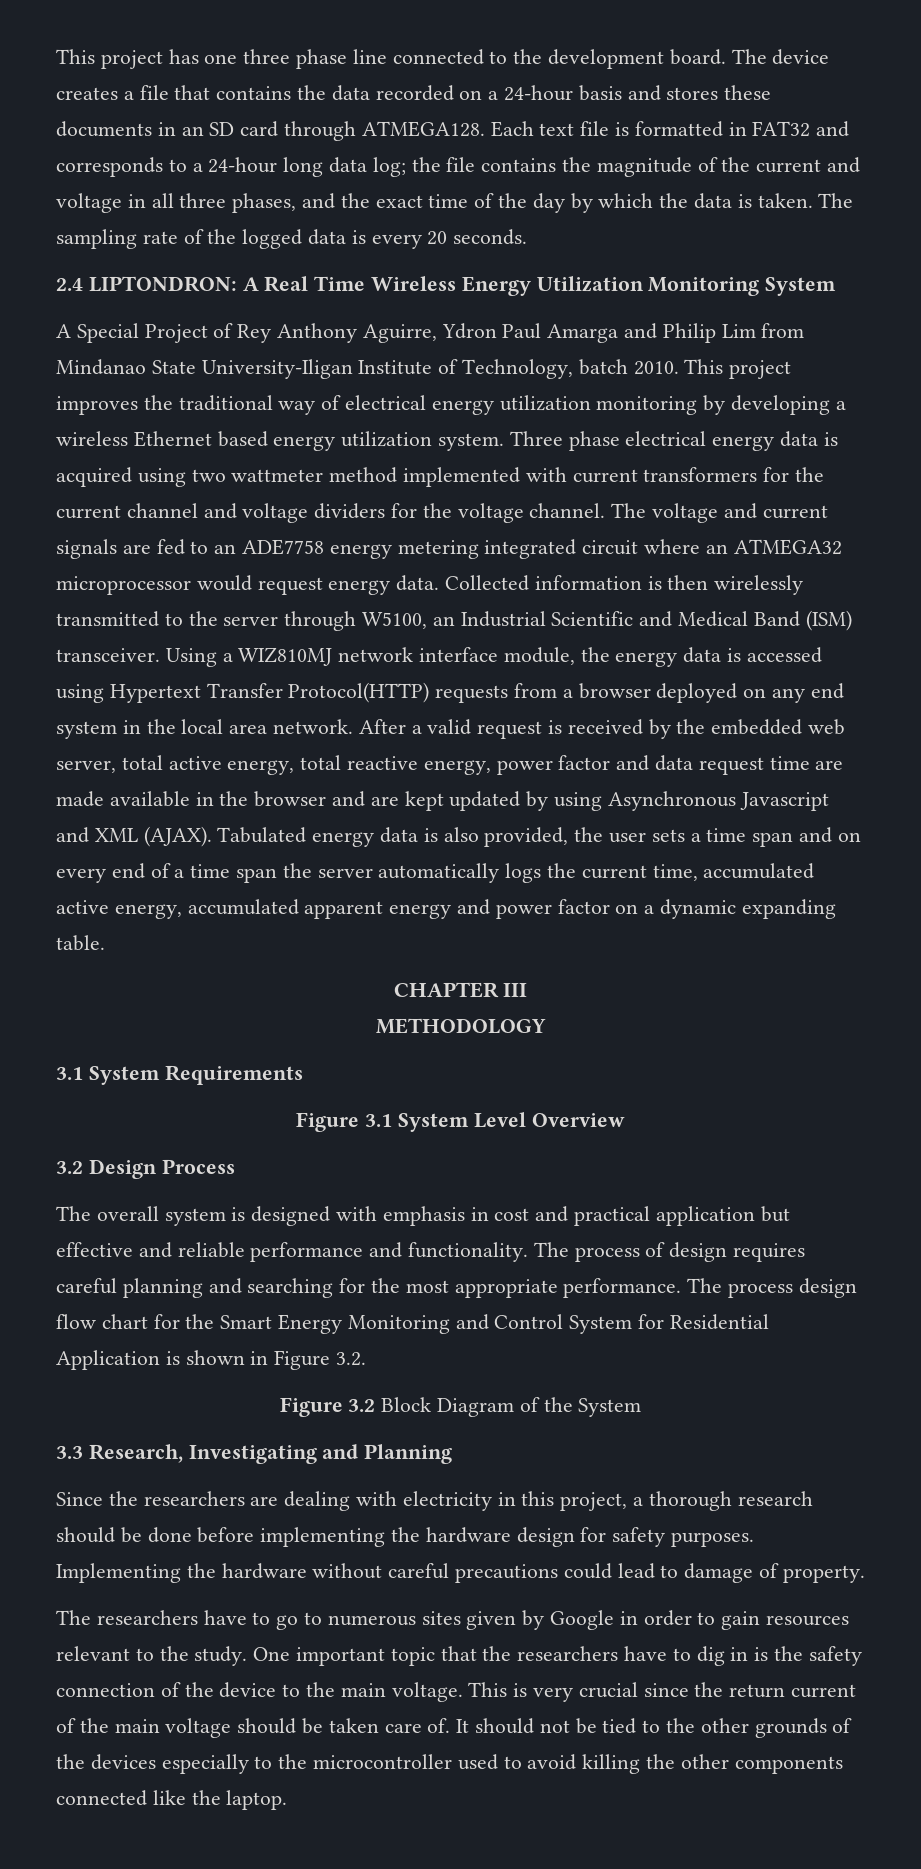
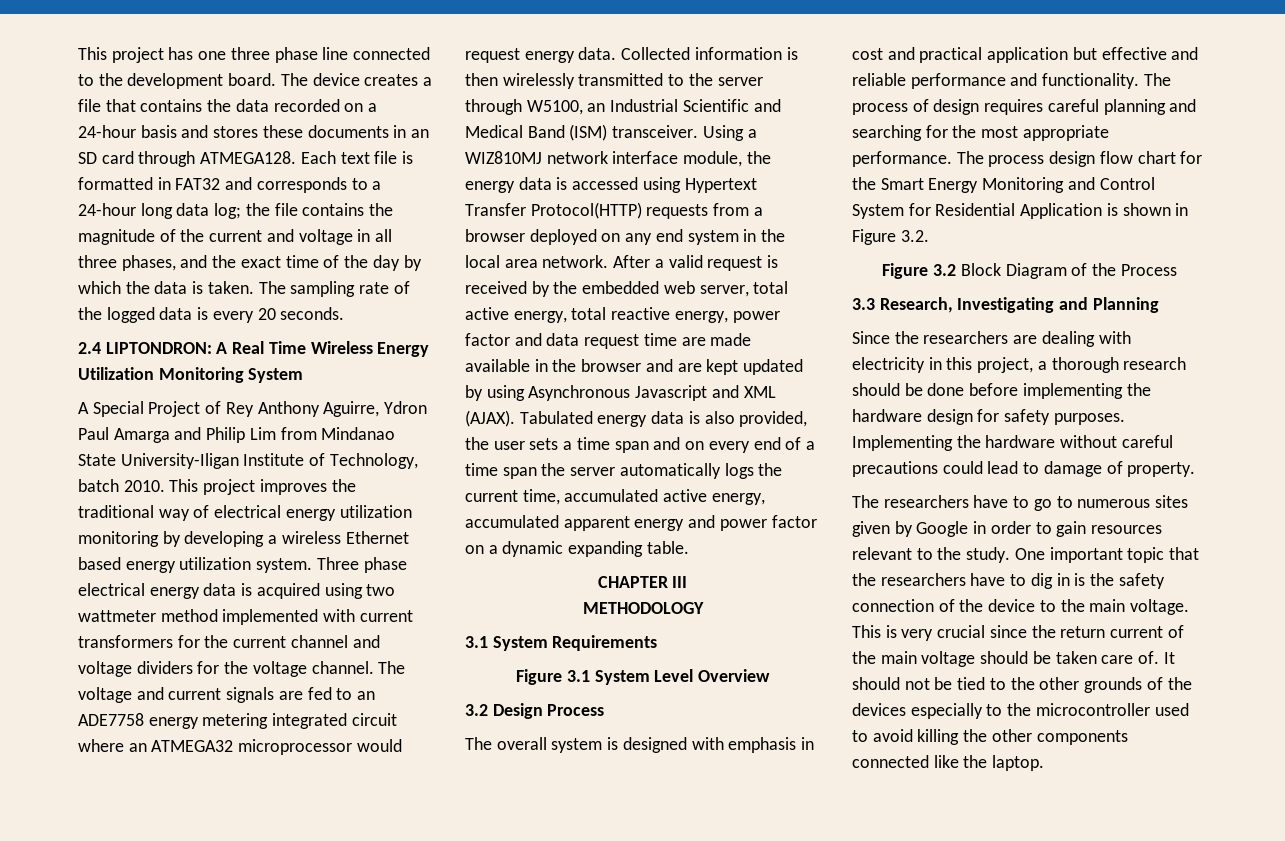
- Figure 3.2 Block Diagram of the System
+ Figure 3.2 Block Diagram of the Process

